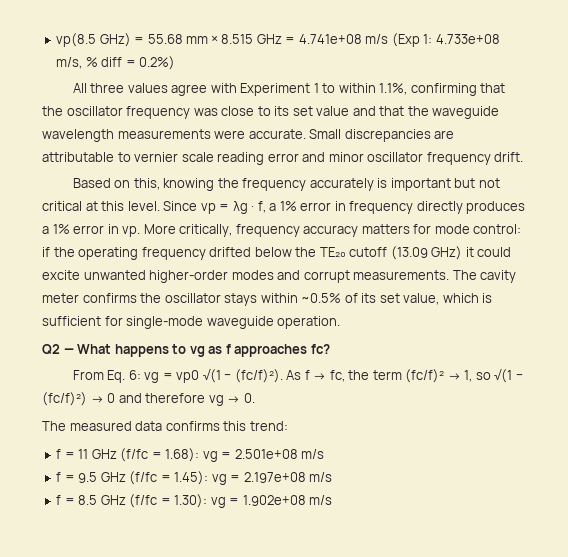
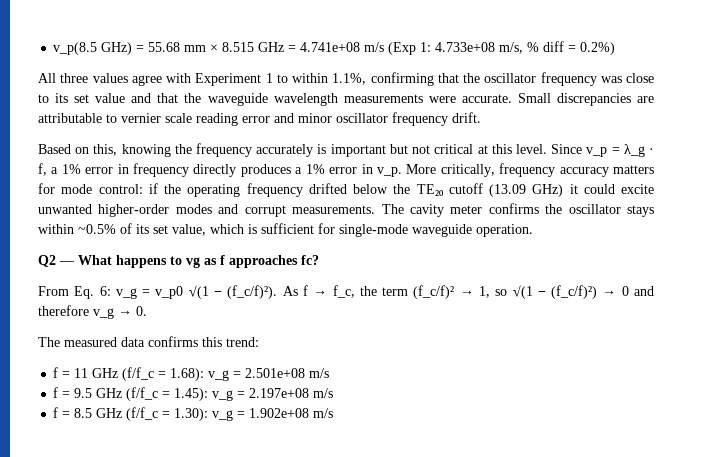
- vp(8.5 GHz) = 55.68 mm × 8.515 GHz = 4.741e+08 m/s (Exp 1: 4.733e+08 m/s, % diff = 0.2%)
+ v_p(8.5 GHz) = 55.68 mm × 8.515 GHz = 4.741e+08 m/s (Exp 1: 4.733e+08 m/s, % diff = 0.2%)
- Since vp = λg · f, a 1% error in frequency directly produces a 1% error in vp.
+ Since v_p = λ_g · f, a 1% error in frequency directly produces a 1% error in v_p.
- From Eq. 6: vg = vp0 √(1 − (fc/f)²).
+ From Eq. 6: v_g = v_p0 √(1 − (f_c/f)²).
- As f → fc, the term (fc/f)² → 1, so √(1 − (fc/f)²) → 0 and therefore vg → 0.
+ As f → f_c, the term (f_c/f)² → 1, so √(1 − (f_c/f)²) → 0 and therefore v_g → 0.
- f = 11 GHz (f/fc = 1.68): vg = 2.501e+08 m/s
+ f = 11 GHz (f/f_c = 1.68): v_g = 2.501e+08 m/s
- f = 9.5 GHz (f/fc = 1.45): vg = 2.197e+08 m/s
+ f = 9.5 GHz (f/f_c = 1.45): v_g = 2.197e+08 m/s
- f = 8.5 GHz (f/fc = 1.30): vg = 1.902e+08 m/s
+ f = 8.5 GHz (f/f_c = 1.30): v_g = 1.902e+08 m/s

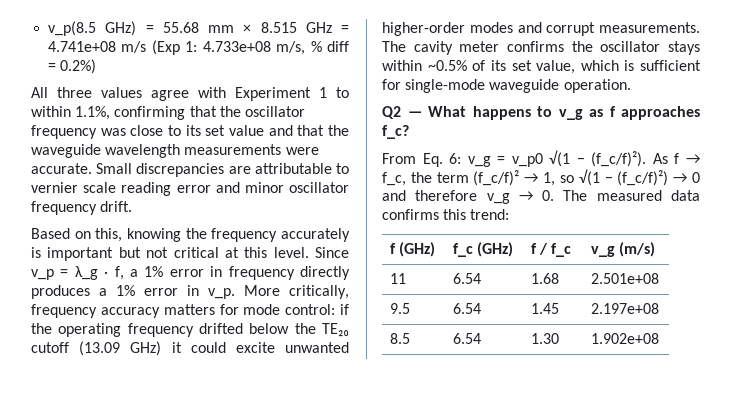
- Q2 — What happens to vg as f approaches fc?
+ Q2 — What happens to v_g as f approaches f_c?
- As f → f_c, the term (f_c/f)² → 1, so √(1 − (f_c/f)²) → 0 and therefore v_g → 0.
- The measured data confirms this trend:
+ As f → f_c, the term (f_c/f)² → 1, so √(1 − (f_c/f)²) → 0 and therefore v_g → 0. The measured data confirms this trend:
- f = 11 GHz (f/f_c = 1.68): v_g = 2.501e+08 m/s
- f = 9.5 GHz (f/f_c = 1.45): v_g = 2.197e+08 m/s
- f = 8.5 GHz (f/f_c = 1.30): v_g = 1.902e+08 m/s
+ f (GHz) | f_c (GHz) | f / f_c | v_g (m/s)
+ 11 | 6.54 | 1.68 | 2.501e+08
+ 9.5 | 6.54 | 1.45 | 2.197e+08
+ 8.5 | 6.54 | 1.30 | 1.902e+08

